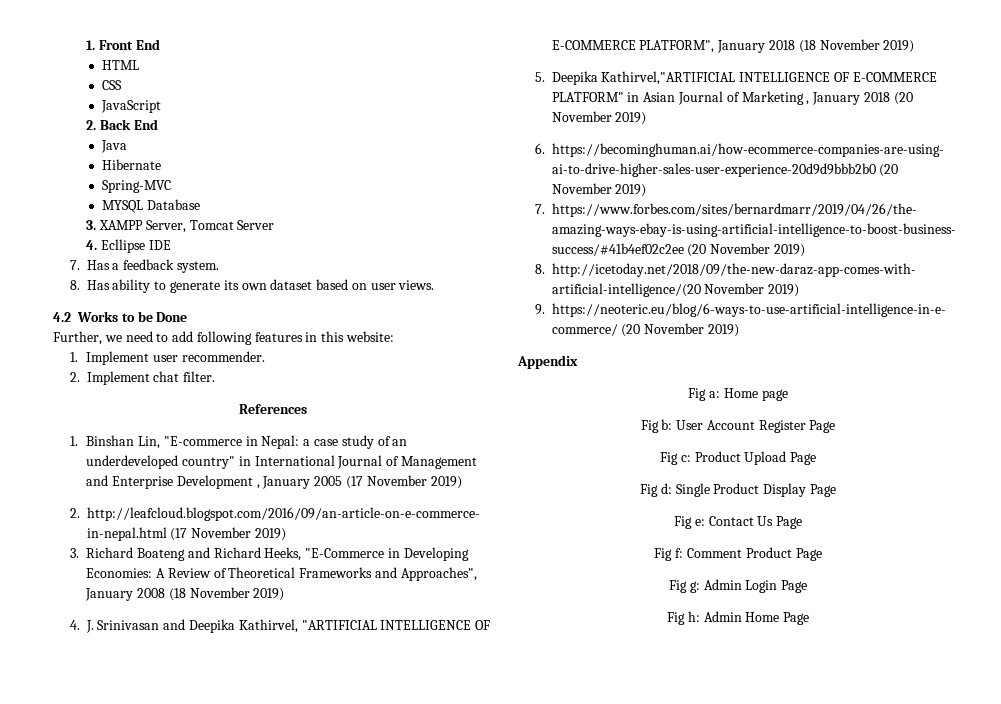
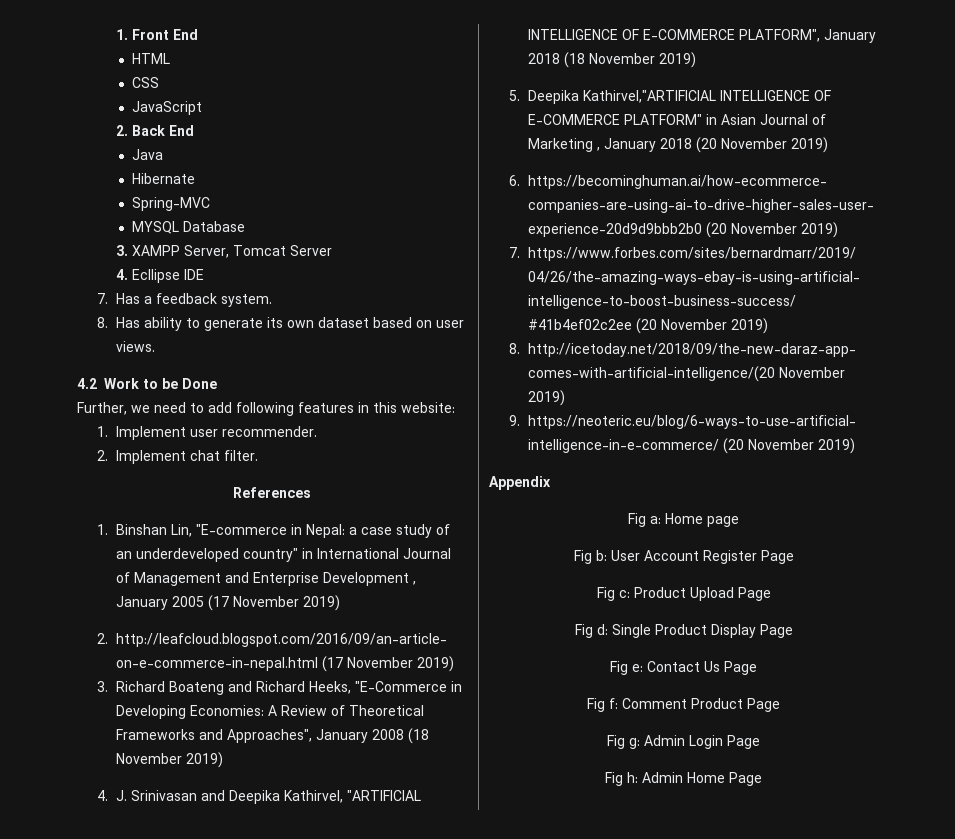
- 4.2 Works to be Done
+ 4.2 Work to be Done

